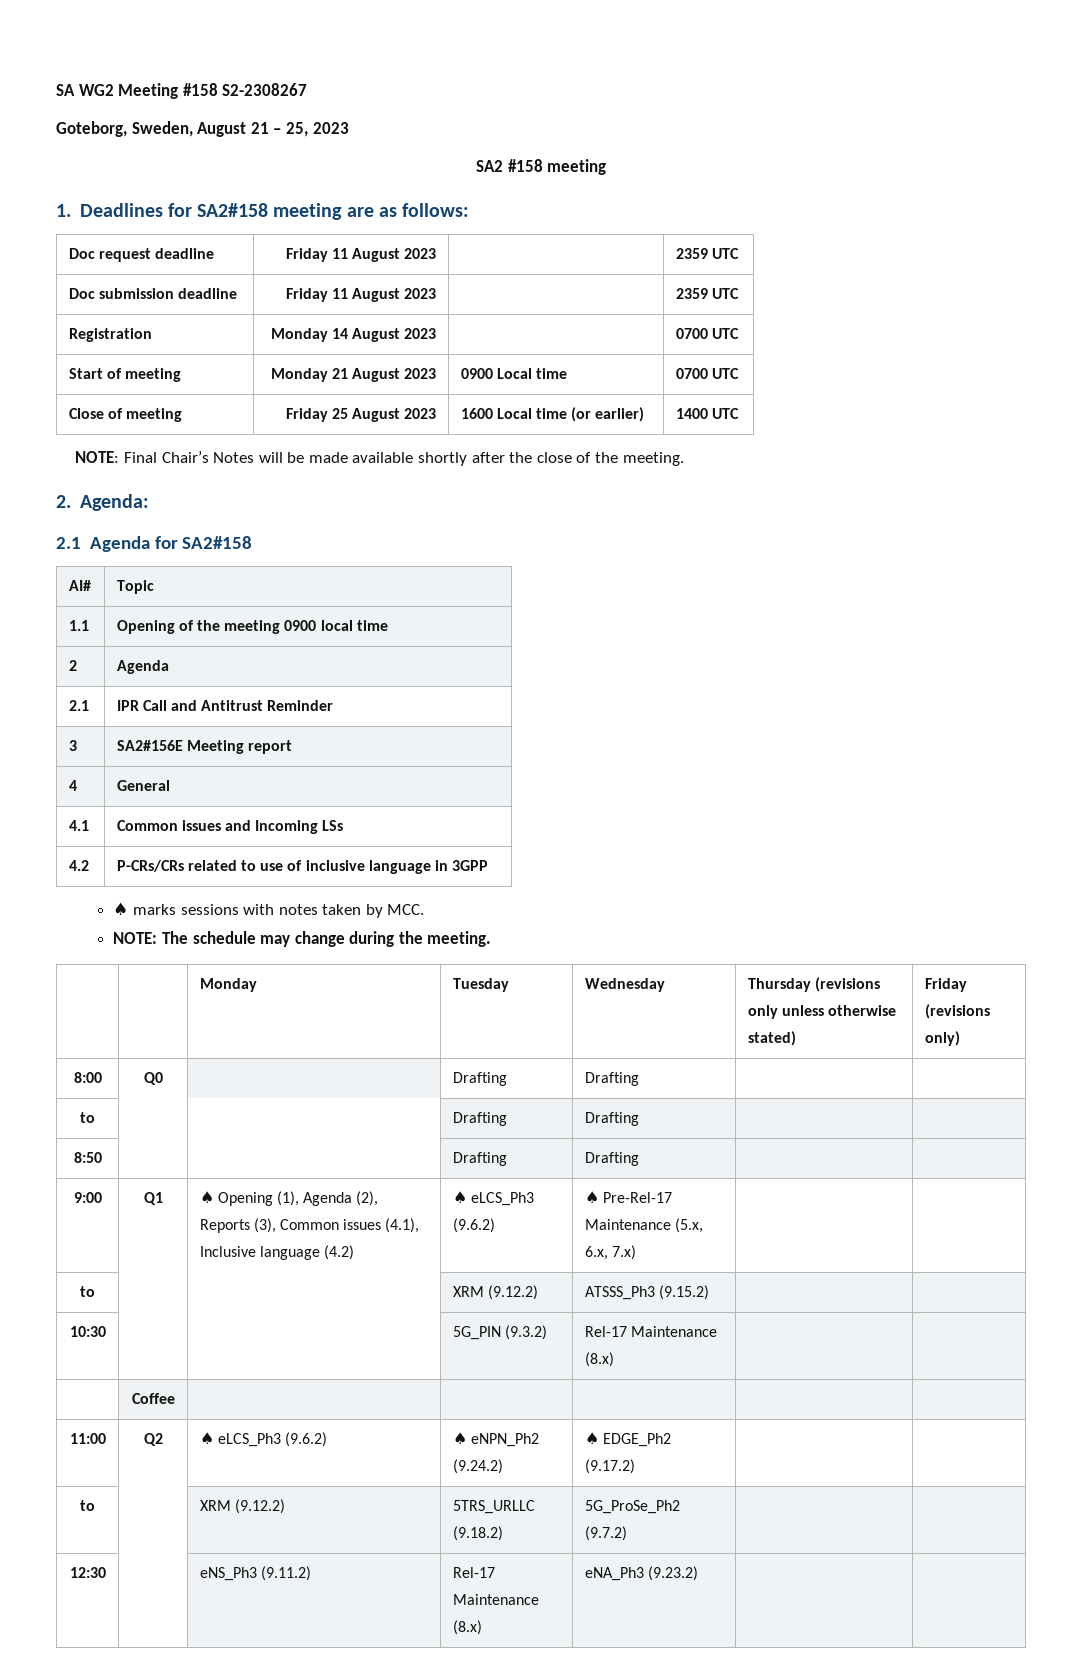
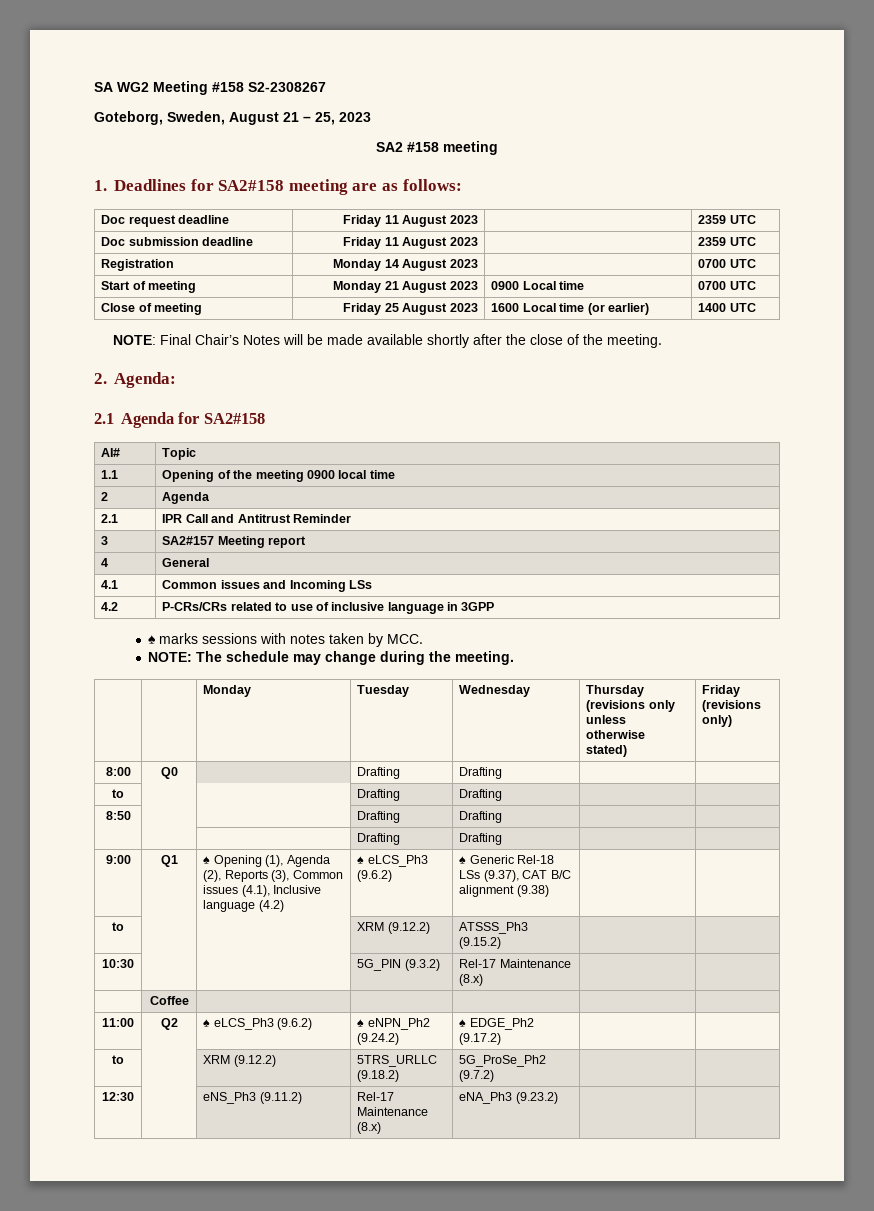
- 3 | SA2#156E Meeting report
+ 3 | SA2#157 Meeting report
  8:50 | | | Drafting | Drafting | |
+ | | | Drafting | Drafting | |
- 9:00 | Q1 | ♠ Opening (1), Agenda (2), Reports (3), Common issues (4.1), Inclusive language (4.2) | ♠ eLCS_Ph3 (9.6.2) | ♠ Pre-Rel-17 Maintenance (5.x, 6.x, 7.x) | |
+ 9:00 | Q1 | ♠ Opening (1), Agenda (2), Reports (3), Common issues (4.1), Inclusive language (4.2) | ♠ eLCS_Ph3 (9.6.2) | ♠ Generic Rel-18 LSs (9.37), CAT B/C alignment (9.38) | |

